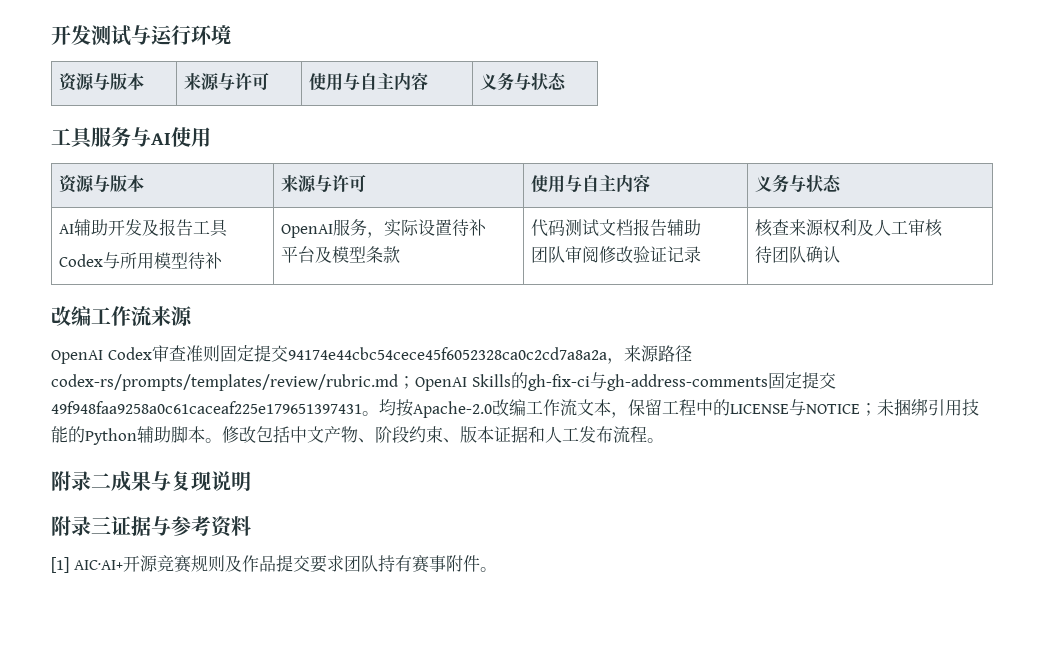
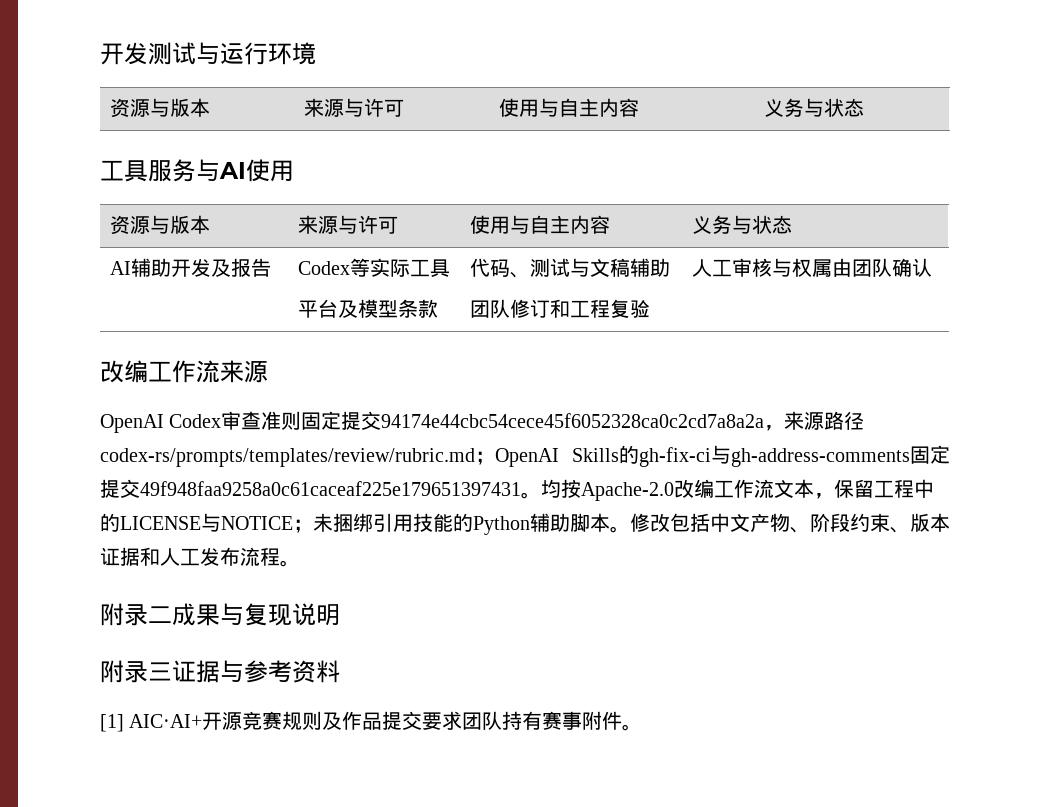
- AI辅助开发及报告工具
- Codex与所用模型待补 | OpenAI服务，实际设置待补
- 平台及模型条款 | 代码测试文档报告辅助
- 团队审阅修改验证记录 | 核查来源权利及人工审核
- 待团队确认
+ AI辅助开发及报告 | Codex等实际工具
+ 平台及模型条款 | 代码、测试与文稿辅助
+ 团队修订和工程复验 | 人工审核与权属由团队确认

